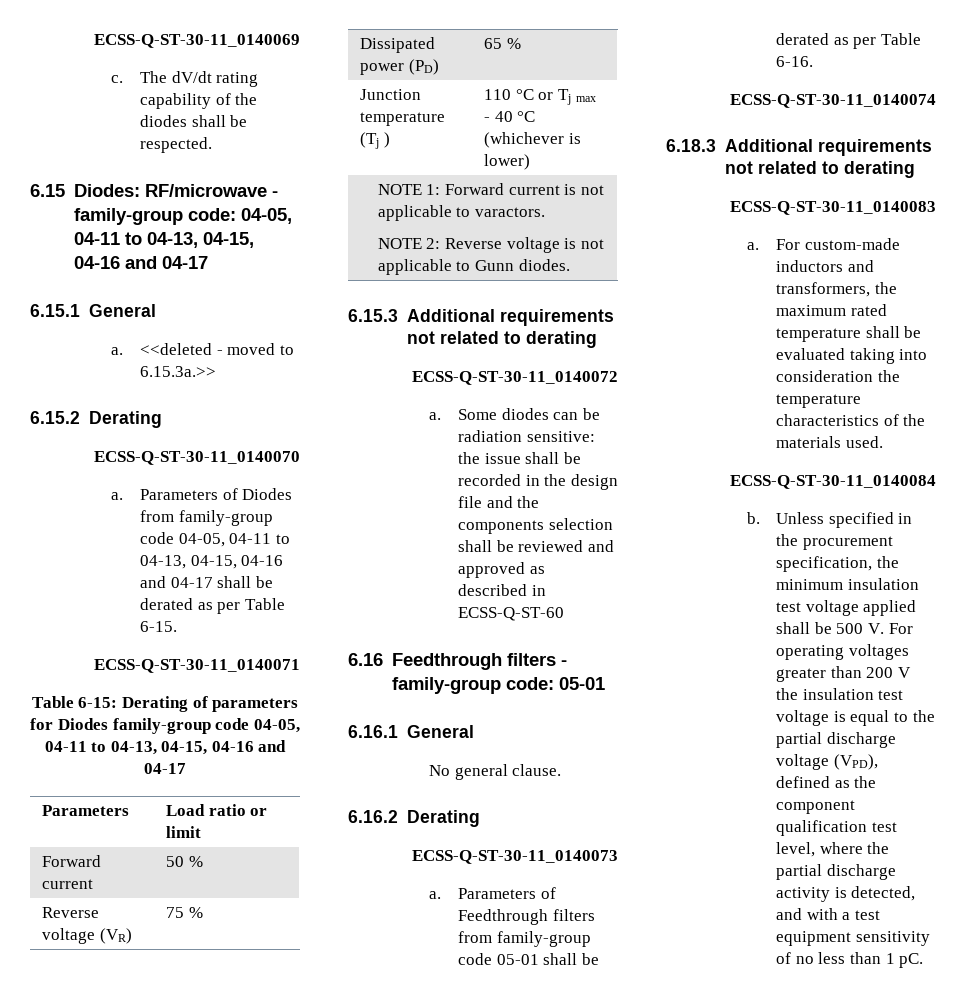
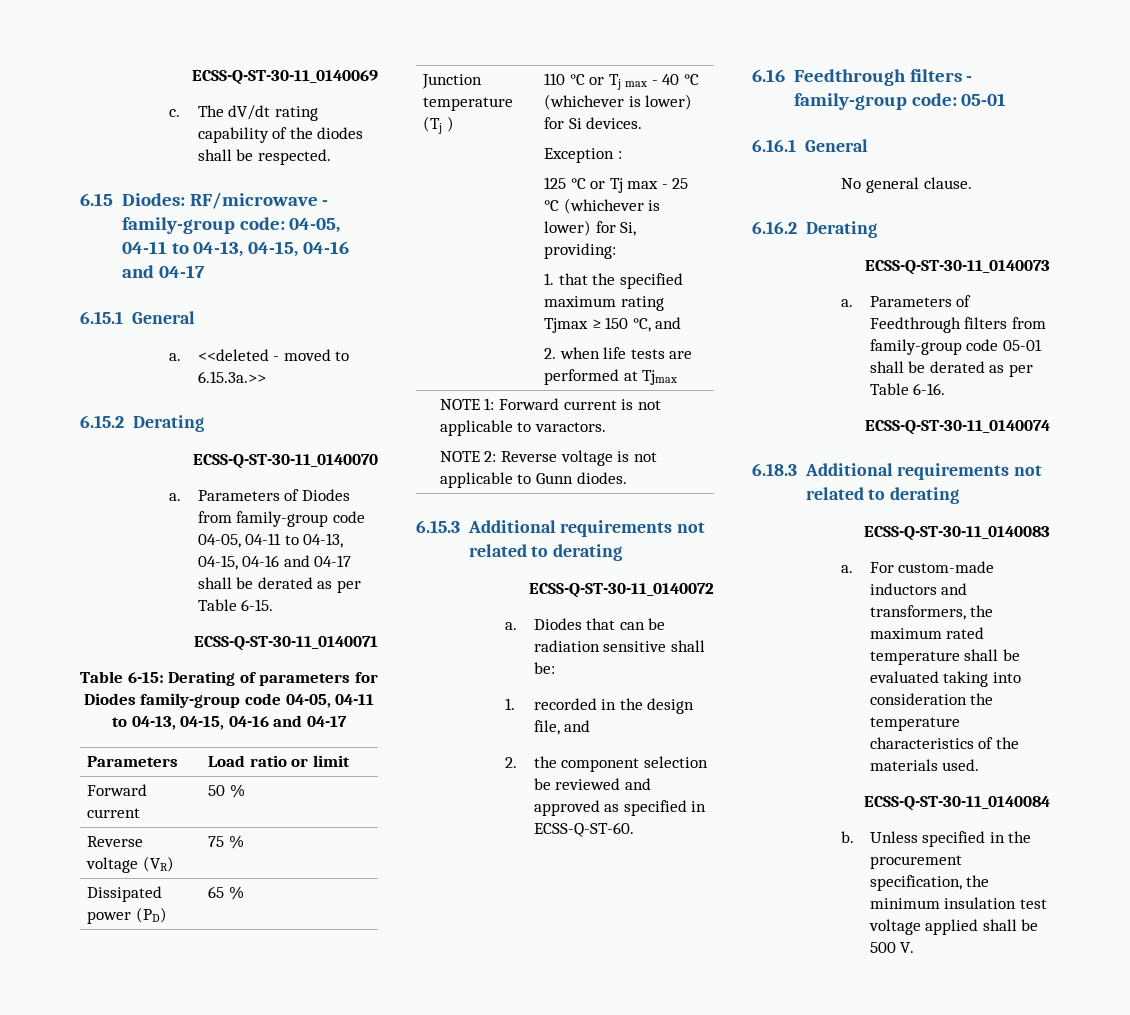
- 110 °C or Tj max - 40 °C (whichever is lower)
+ 110 °C or Tj max - 40 °C (whichever is lower) for Si devices.
+ Exception :
+ 125 °C or Tj max - 25 °C (whichever is lower) for Si, providing:
+ 1. that the specified maximum rating Tjmax ≥ 150 °C, and
+ 2. when life tests are performed at Tjmax
- Some diodes can be radiation sensitive: the issue shall be recorded in the design file and the components selection shall be reviewed and approved as described in ECSS-Q-ST-60
+ Diodes that can be radiation sensitive shall be:
+ 1. recorded in the design file, and
+ 2. the component selection be reviewed and approved as specified in ECSS-Q-ST-60.
- Unless specified in the procurement specification, the minimum insulation test voltage applied shall be 500 V. For operating voltages greater than 200 V the insulation test voltage is equal to the partial discharge voltage (VPD), defined as the component qualification test level, where the partial discharge activity is detected, and with a test equipment sensitivity of no less than 1 pC.
+ Unless specified in the procurement specification, the minimum insulation test voltage applied shall be 500 V.

